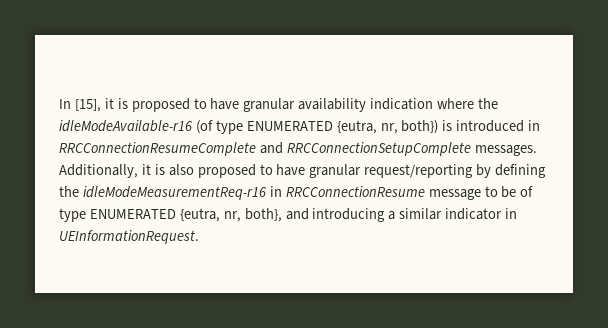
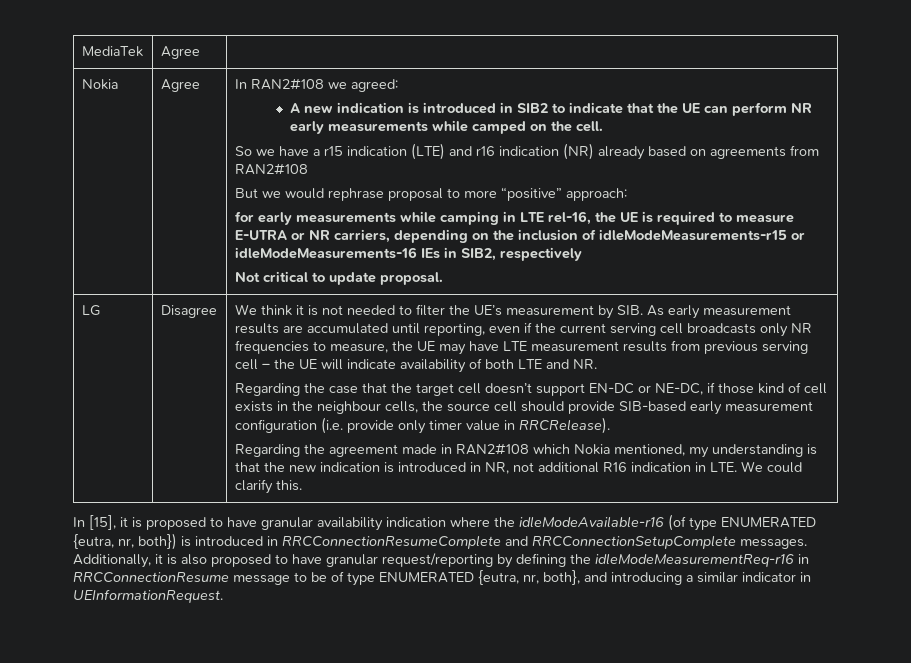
+ MediaTek | Agree |
+ Nokia | Agree | In RAN2#108 we agreed:
+ A new indication is introduced in SIB2 to indicate that the UE can perform NR early measurements while camped on the cell.
+ So we have a r15 indication (LTE) and r16 indication (NR) already based on agreements from RAN2#108
+ But we would rephrase proposal to more “positive” approach:
+ for early measurements while camping in LTE rel-16, the UE is required to measure E-UTRA or NR carriers, depending on the inclusion of idleModeMeasurements-r15 or idleModeMeasurements-16 IEs in SIB2, respectively
+ Not critical to update proposal.
+ LG | Disagree | We think it is not needed to filter the UE’s measurement by SIB. As early measurement results are accumulated until reporting, even if the current serving cell broadcasts only NR frequencies to measure, the UE may have LTE measurement results from previous serving cell – the UE will indicate availability of both LTE and NR.
+ Regarding the case that the target cell doesn’t support EN-DC or NE-DC, if those kind of cell exists in the neighbour cells, the source cell should provide SIB-based early measurement configuration (i.e. provide only timer value in RRCRelease).
+ Regarding the agreement made in RAN2#108 which Nokia mentioned, my understanding is that the new indication is introduced in NR, not additional R16 indication in LTE. We could clarify this.

